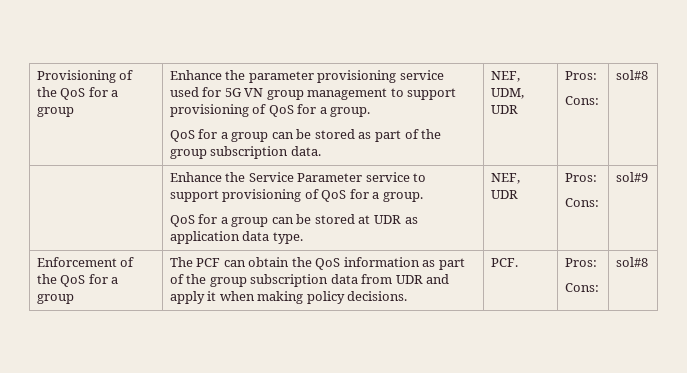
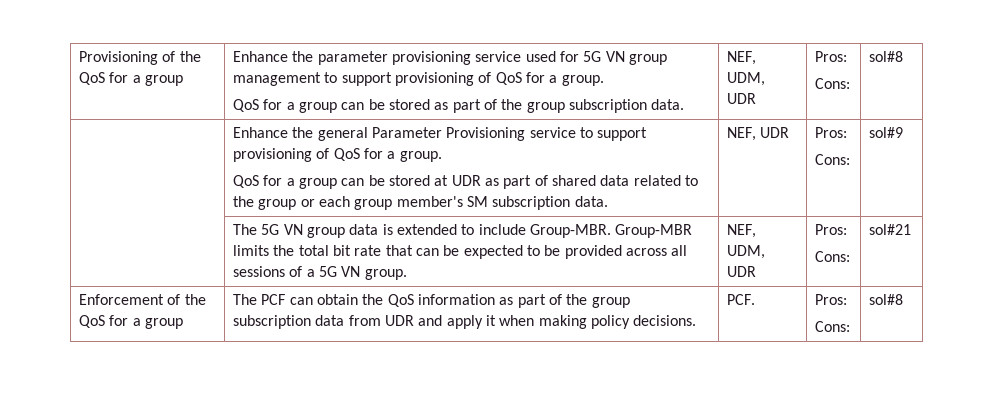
- Enhance the Service Parameter service to support provisioning of QoS for a group.
+ Enhance the general Parameter Provisioning service to support provisioning of QoS for a group.
- QoS for a group can be stored at UDR as application data type.
+ QoS for a group can be stored at UDR as part of shared data related to the group or each group member's SM subscription data.
+ | The 5G VN group data is extended to include Group-MBR. Group-MBR limits the total bit rate that can be expected to be provided across all sessions of a 5G VN group. | NEF, UDM, UDR | Pros:
+ Cons: | sol#21

